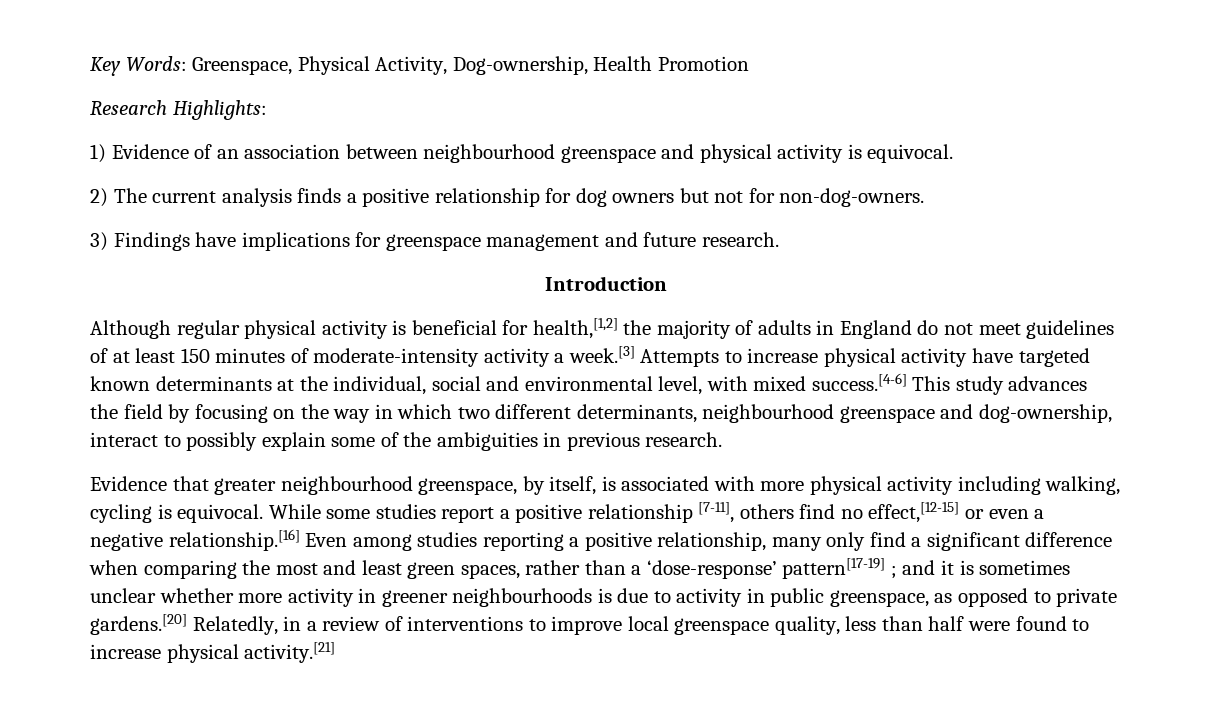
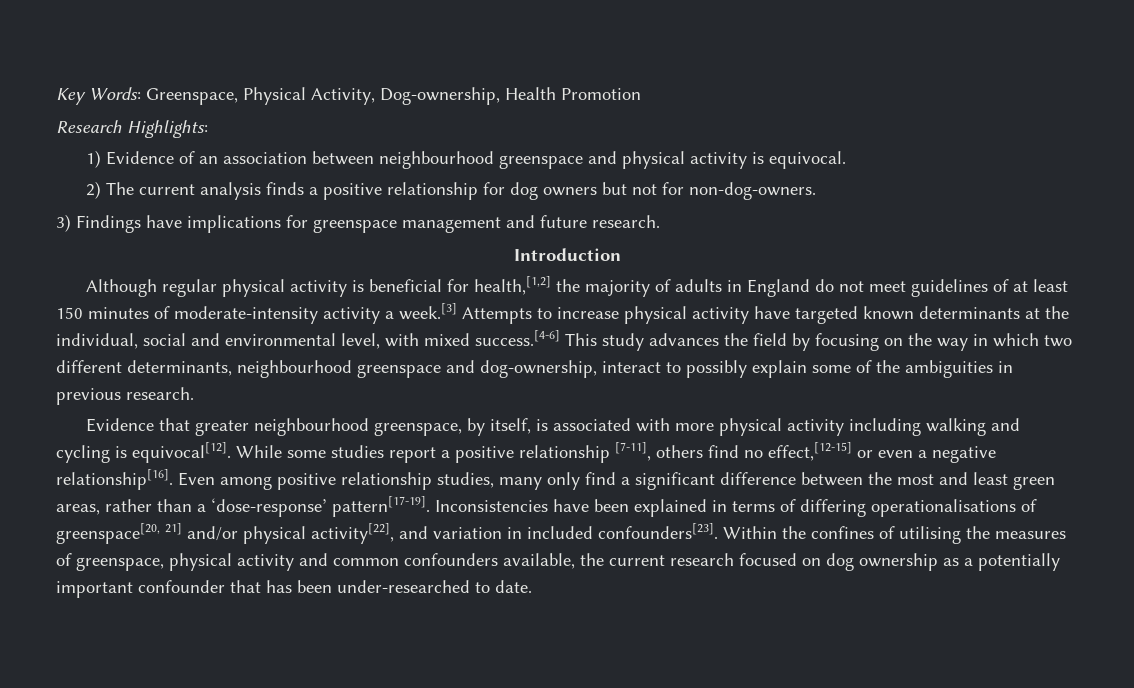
- Evidence that greater neighbourhood greenspace, by itself, is associated with more physical activity including walking, cycling is equivocal.
+ Evidence that greater neighbourhood greenspace, by itself, is associated with more physical activity including walking and cycling is equivocal[12].
- While some studies report a positive relationship [7-11], others find no effect,[12-15] or even a negative relationship.[16] Even among studies reporting a positive relationship, many only find a significant difference when comparing the most and least green spaces, rather than a ‘dose-response’ pattern[17-19] ; and it is sometimes unclear whether more activity in greener neighbourhoods is due to activity in public greenspace, as opposed to private gardens.[20] Relatedly, in a review of interventions to improve local greenspace quality, less than half were found to increase physical activity.[21]
+ While some studies report a positive relationship [7-11], others find no effect,[12-15] or even a negative relationship[16]. Even among positive relationship studies, many only find a significant difference between the most and least green areas, rather than a ‘dose-response’ pattern[17-19]. Inconsistencies have been explained in terms of differing operationalisations of greenspace[20, 21] and/or physical activity[22], and variation in included confounders[23]. Within the confines of utilising the measures of greenspace, physical activity and common confounders available, the current research focused on dog ownership as a potentially important confounder that has been under-researched to date.

